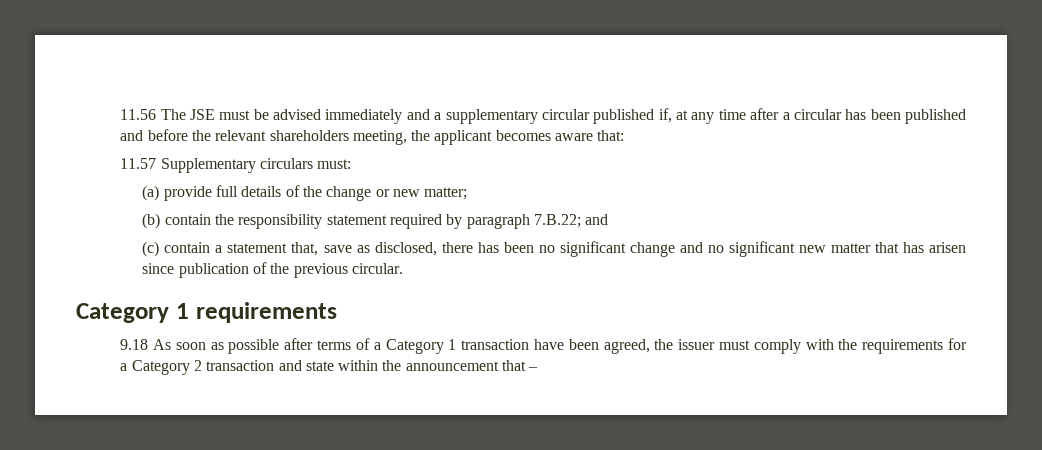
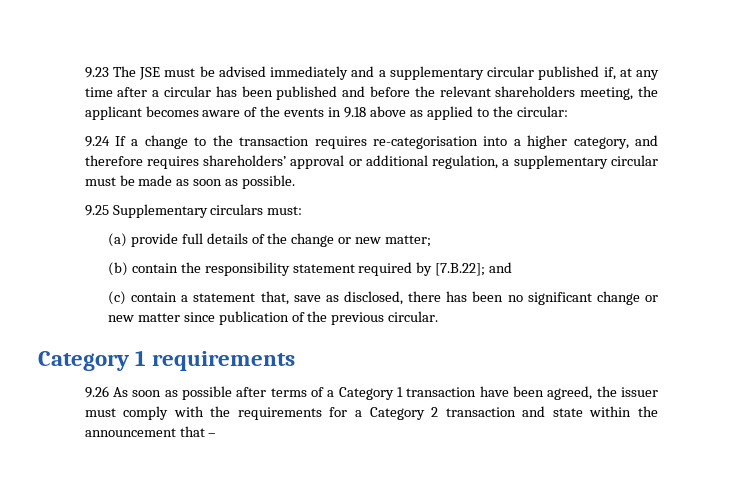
- 11.56 The JSE must be advised immediately and a supplementary circular published if, at any time after a circular has been published and before the relevant shareholders meeting, the applicant becomes aware that:
- 11.57 Supplementary circulars must:
+ 9.23 The JSE must be advised immediately and a supplementary circular published if, at any time after a circular has been published and before the relevant shareholders meeting, the applicant becomes aware of the events in 9.18 above as applied to the circular:
+ 9.24 If a change to the transaction requires re-categorisation into a higher category, and therefore requires shareholders’ approval or additional regulation, a supplementary circular must be made as soon as possible.
+ 9.25 Supplementary circulars must:
- (b) contain the responsibility statement required by paragraph 7.B.22; and
+ (b) contain the responsibility statement required by [7.B.22]; and
- (c) contain a statement that, save as disclosed, there has been no significant change and no significant new matter that has arisen since publication of the previous circular.
+ (c) contain a statement that, save as disclosed, there has been no significant change or new matter since publication of the previous circular.
- 9.18 As soon as possible after terms of a Category 1 transaction have been agreed, the issuer must comply with the requirements for a Category 2 transaction and state within the announcement that –
+ 9.26 As soon as possible after terms of a Category 1 transaction have been agreed, the issuer must comply with the requirements for a Category 2 transaction and state within the announcement that –

